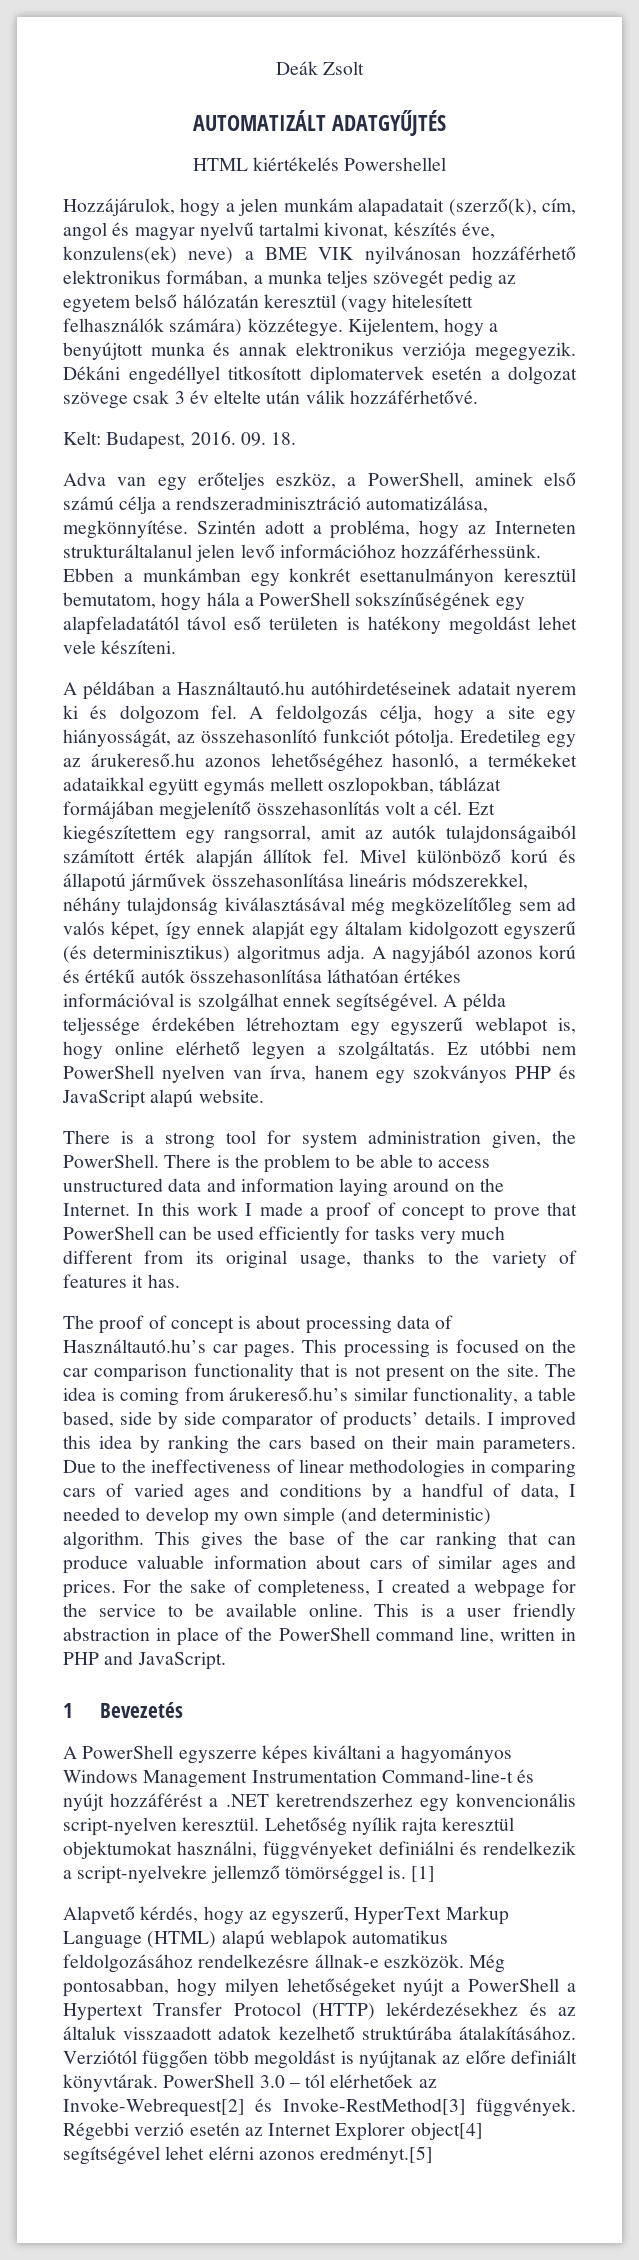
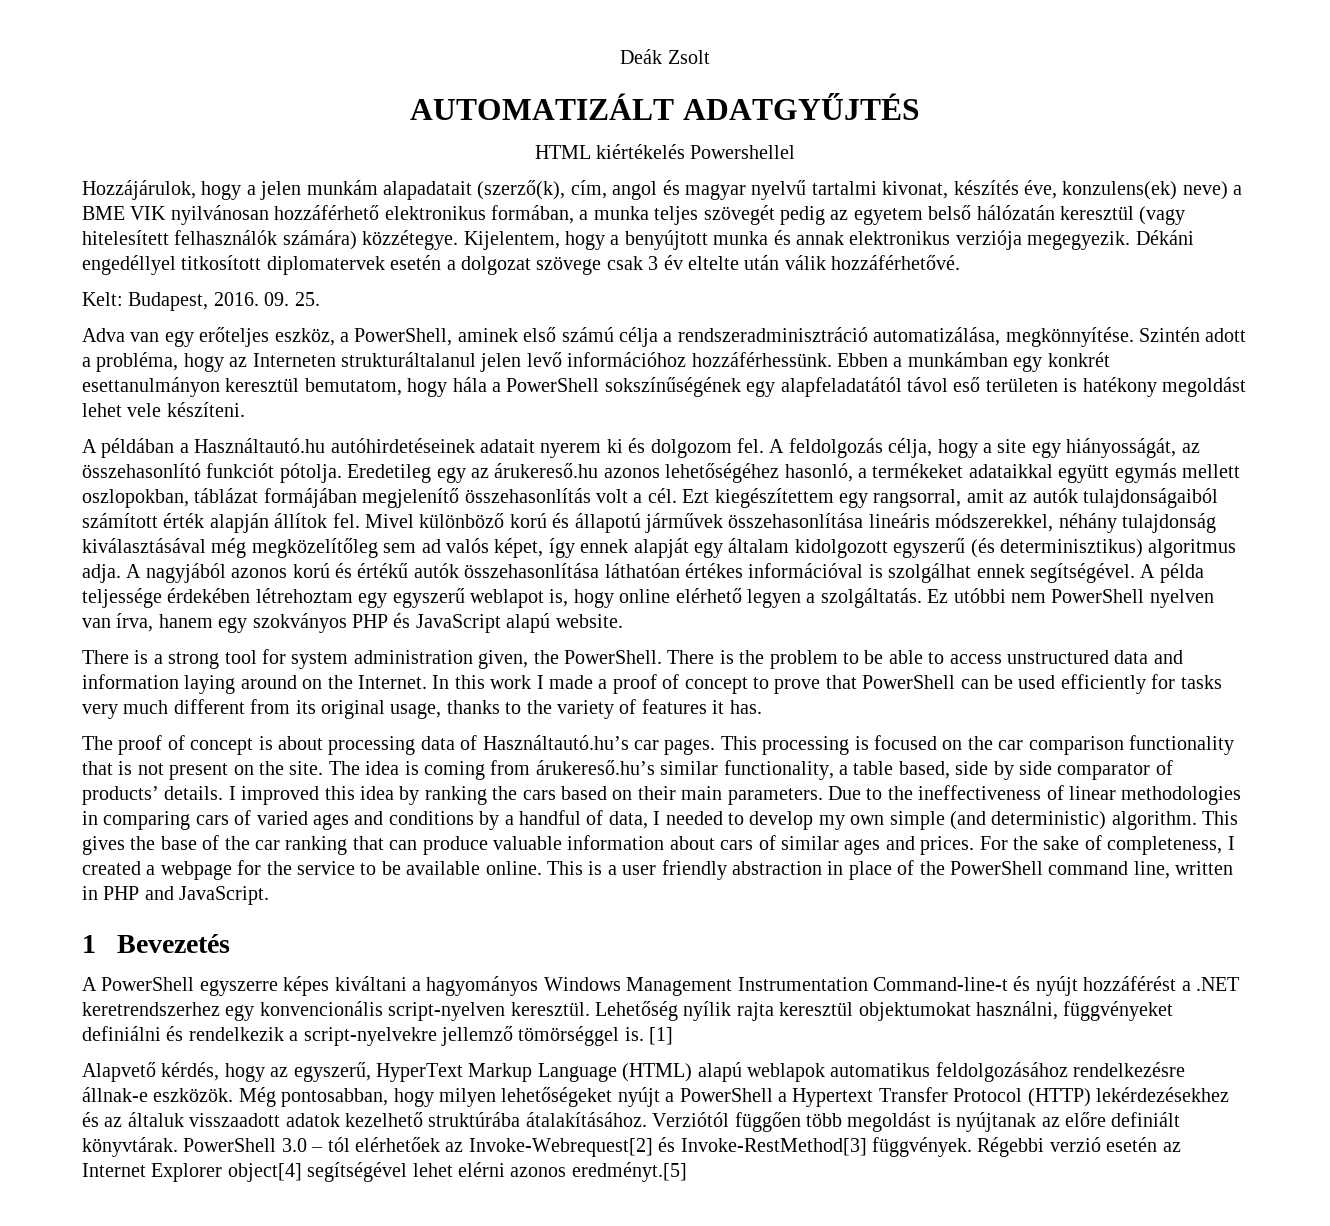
- 09. 18.
+ 09. 25.

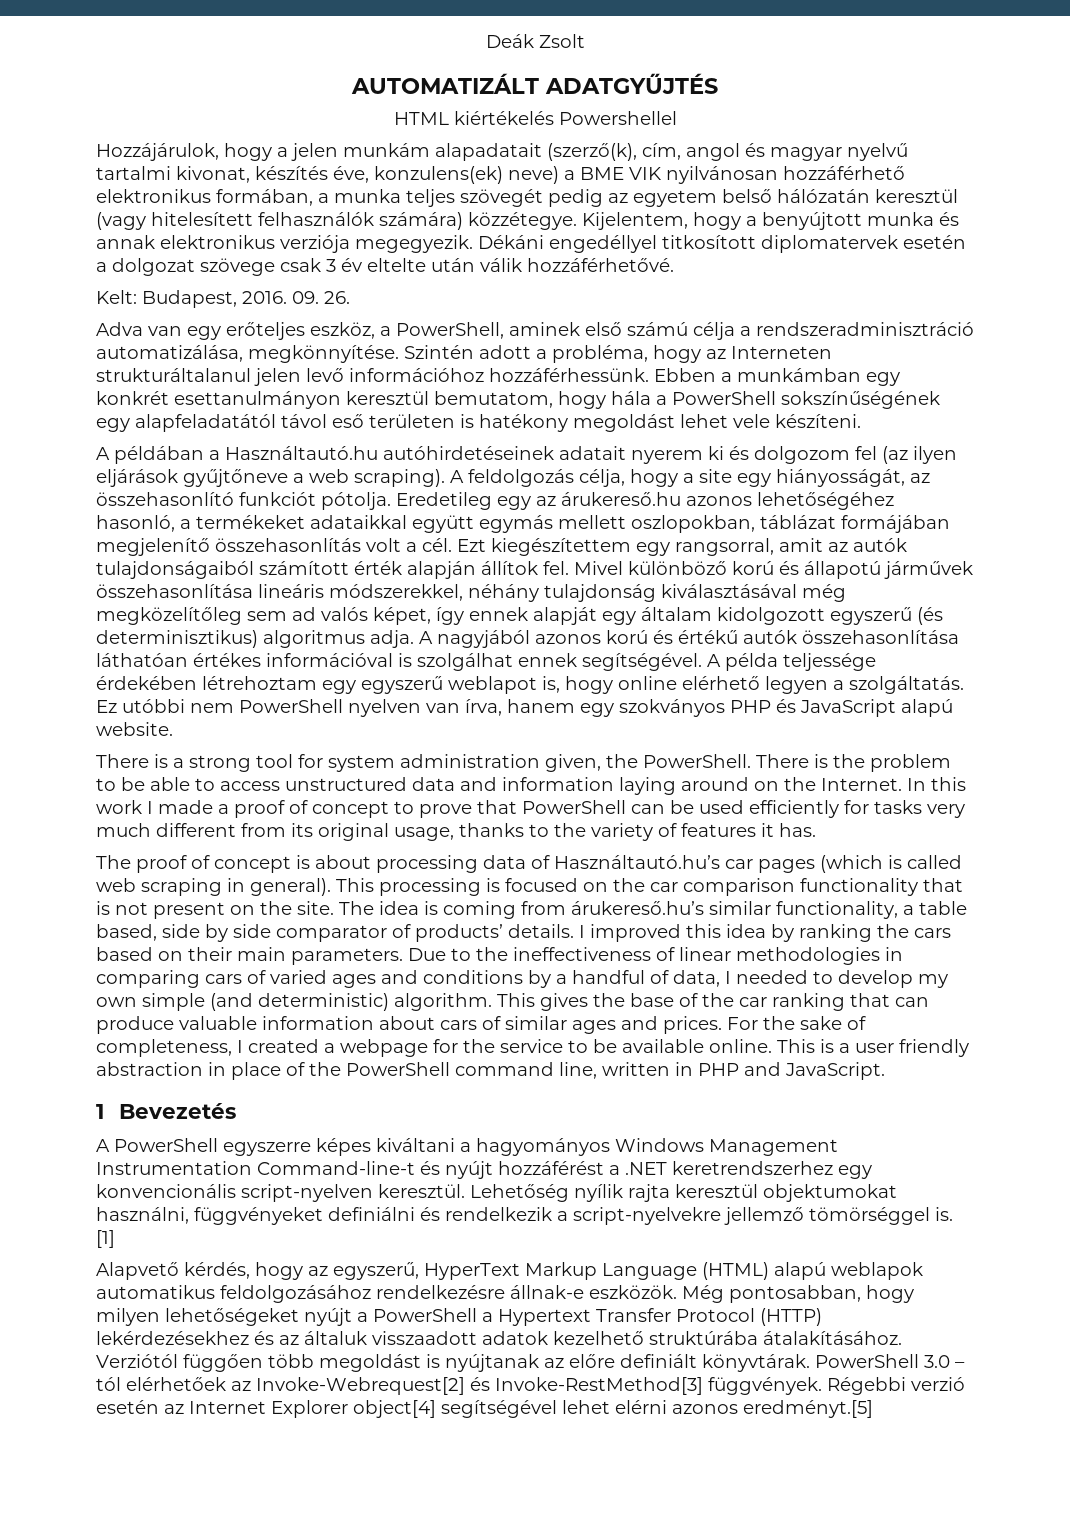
- 09. 25.
+ 09. 26.
- A példában a Használtautó.hu autóhirdetéseinek adatait nyerem ki és dolgozom fel.
+ A példában a Használtautó.hu autóhirdetéseinek adatait nyerem ki és dolgozom fel (az ilyen eljárások gyűjtőneve a web scraping).
- The proof of concept is about processing data of Használtautó.hu’s car pages.
+ The proof of concept is about processing data of Használtautó.hu’s car pages (which is called web scraping in general).

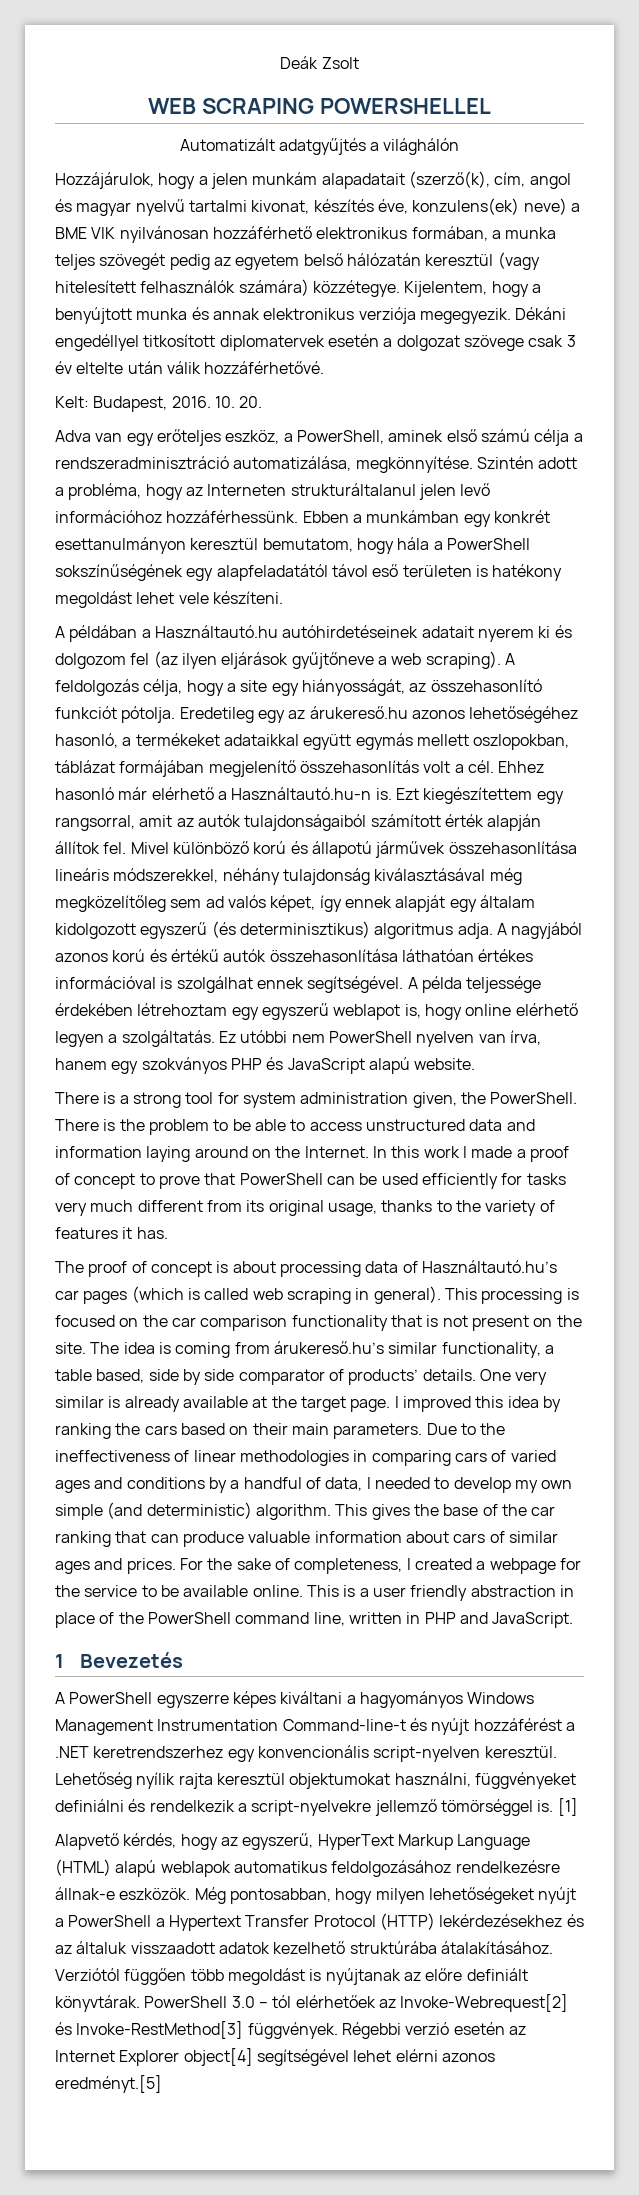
- AUTOMATIZÁLT ADATGYŰJTÉS
- HTML kiértékelés Powershellel
+ WEB SCRAPING POWERSHELLEL
+ Automatizált adatgyűjtés a világhálón
- 09. 26.
+ 10. 20.
+ Ehhez hasonló már elérhető a Használtautó.hu-n is.
+ One very similar is already available at the target page.

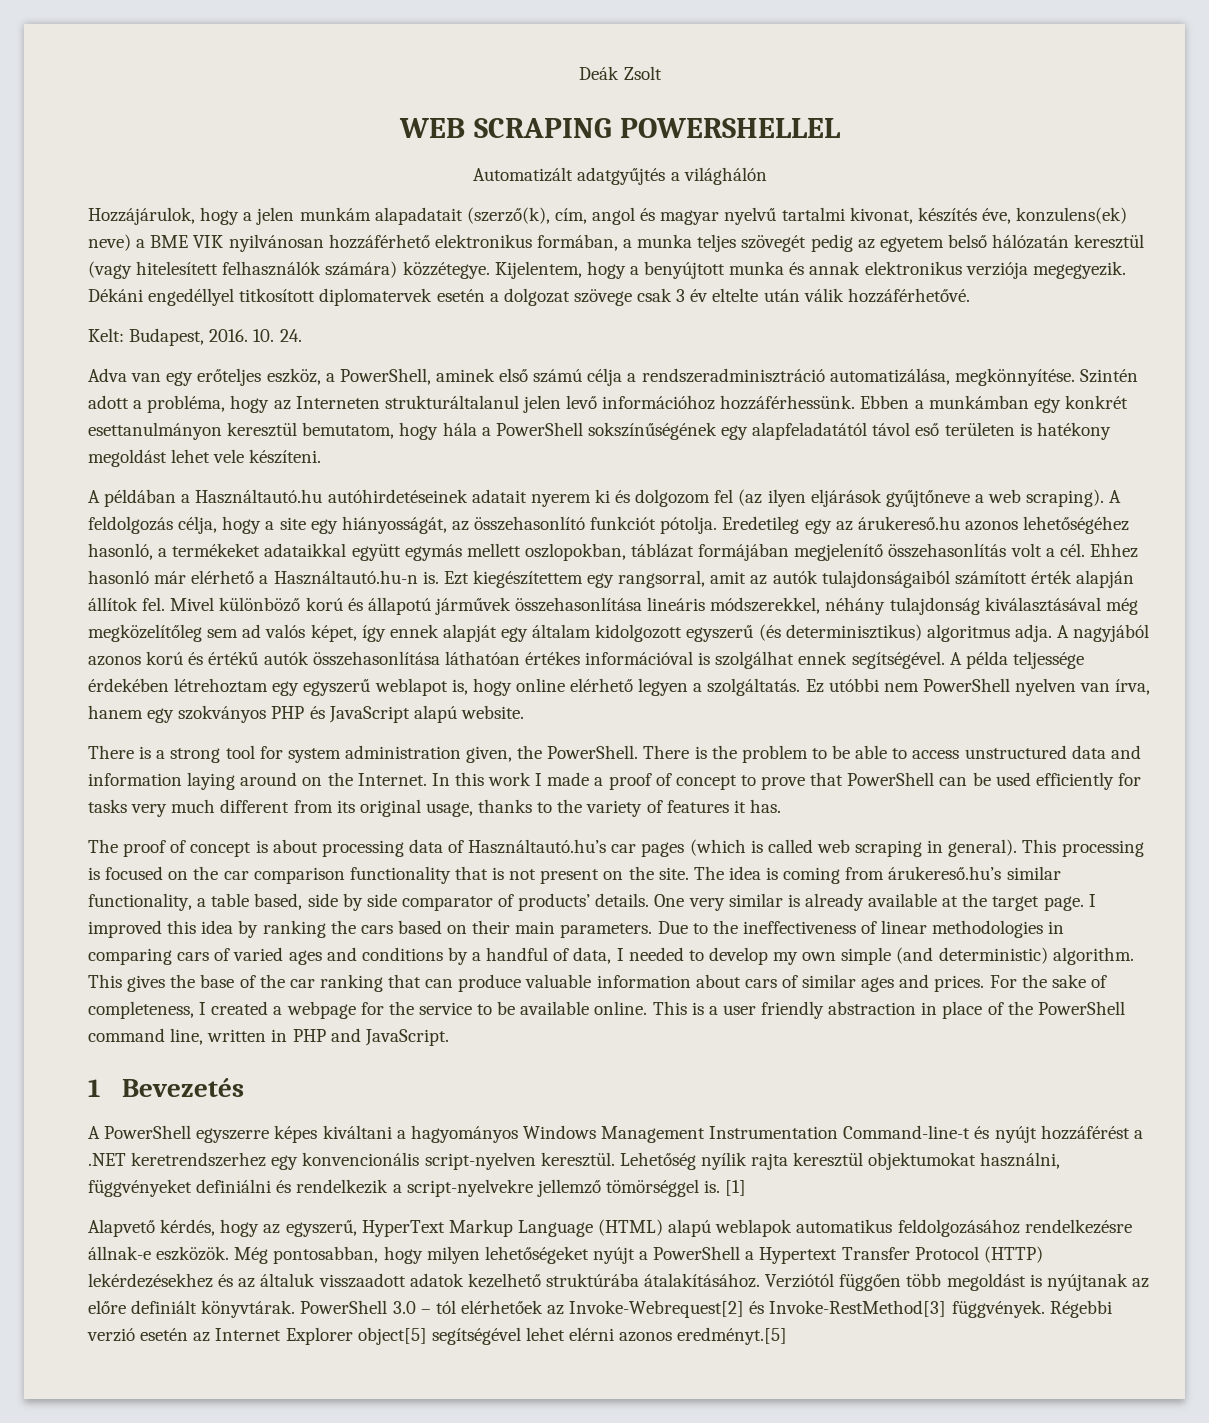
- 10. 20.
+ 10. 24.
- Régebbi verzió esetén az Internet Explorer object[4] segítségével lehet elérni azonos eredményt.[5]
+ Régebbi verzió esetén az Internet Explorer object[5] segítségével lehet elérni azonos eredményt.[5]

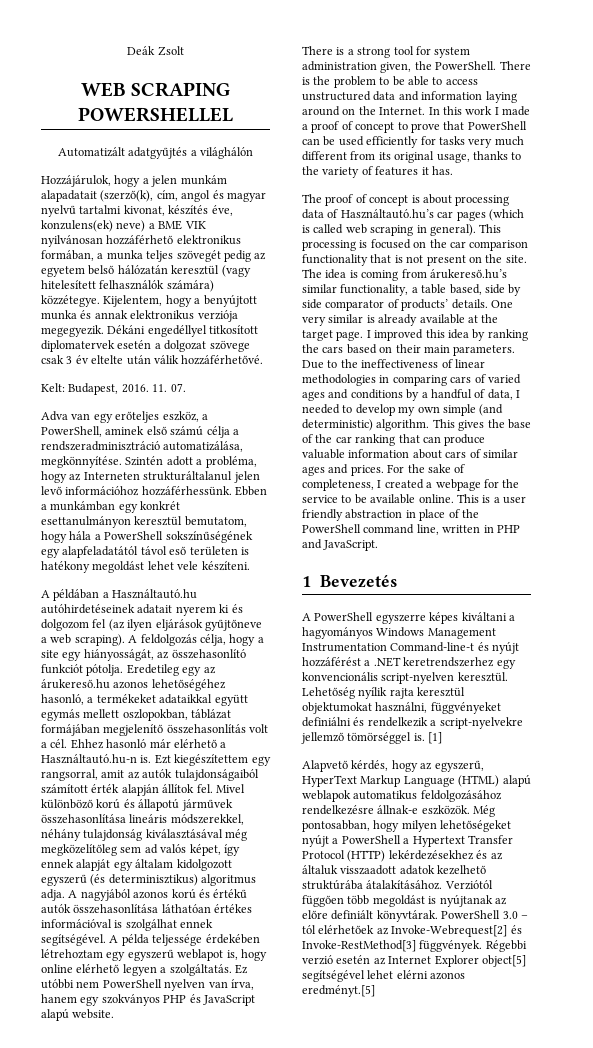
- 10. 24.
+ 11. 07.

